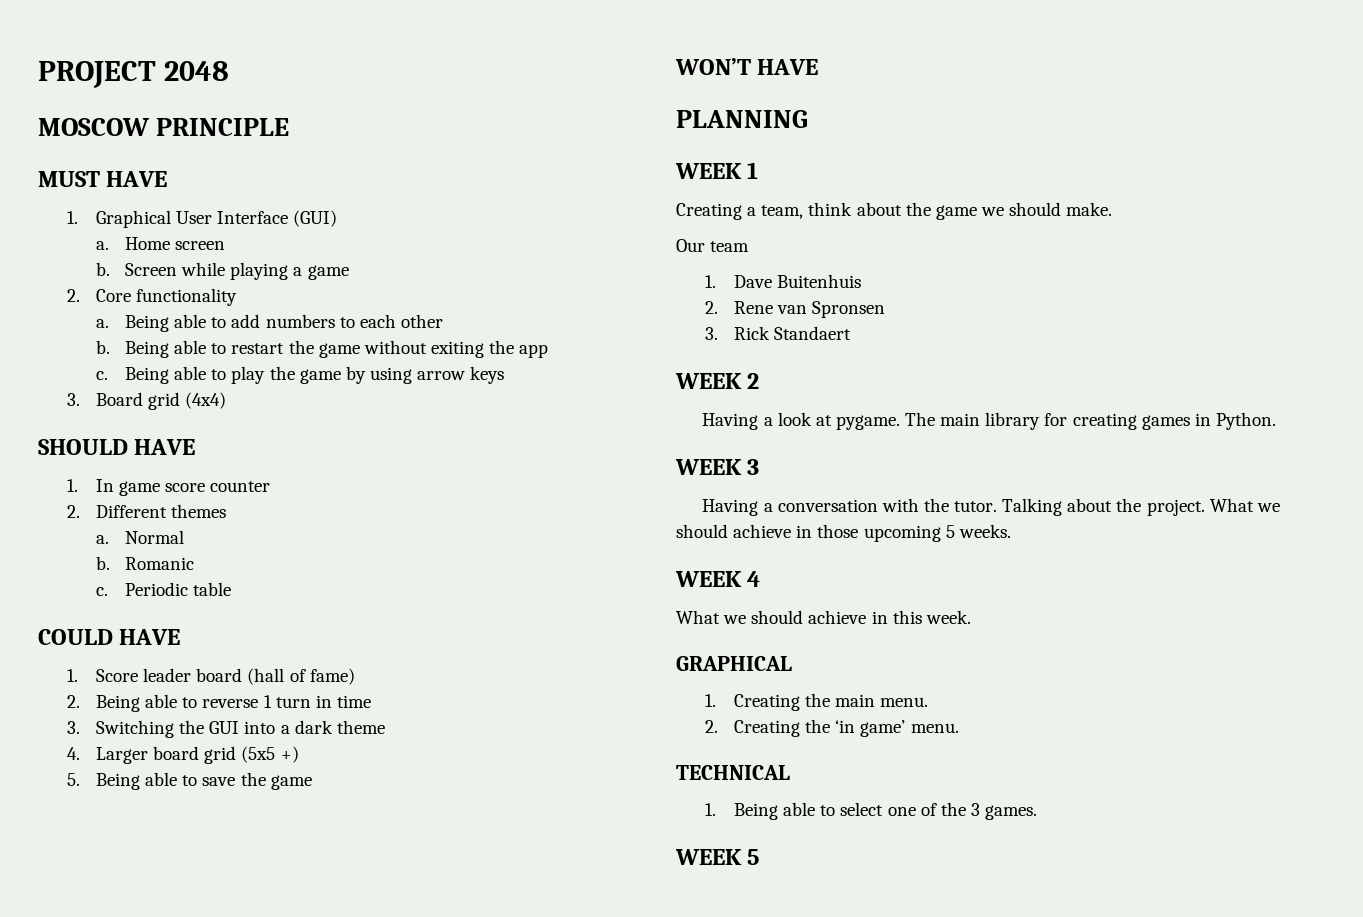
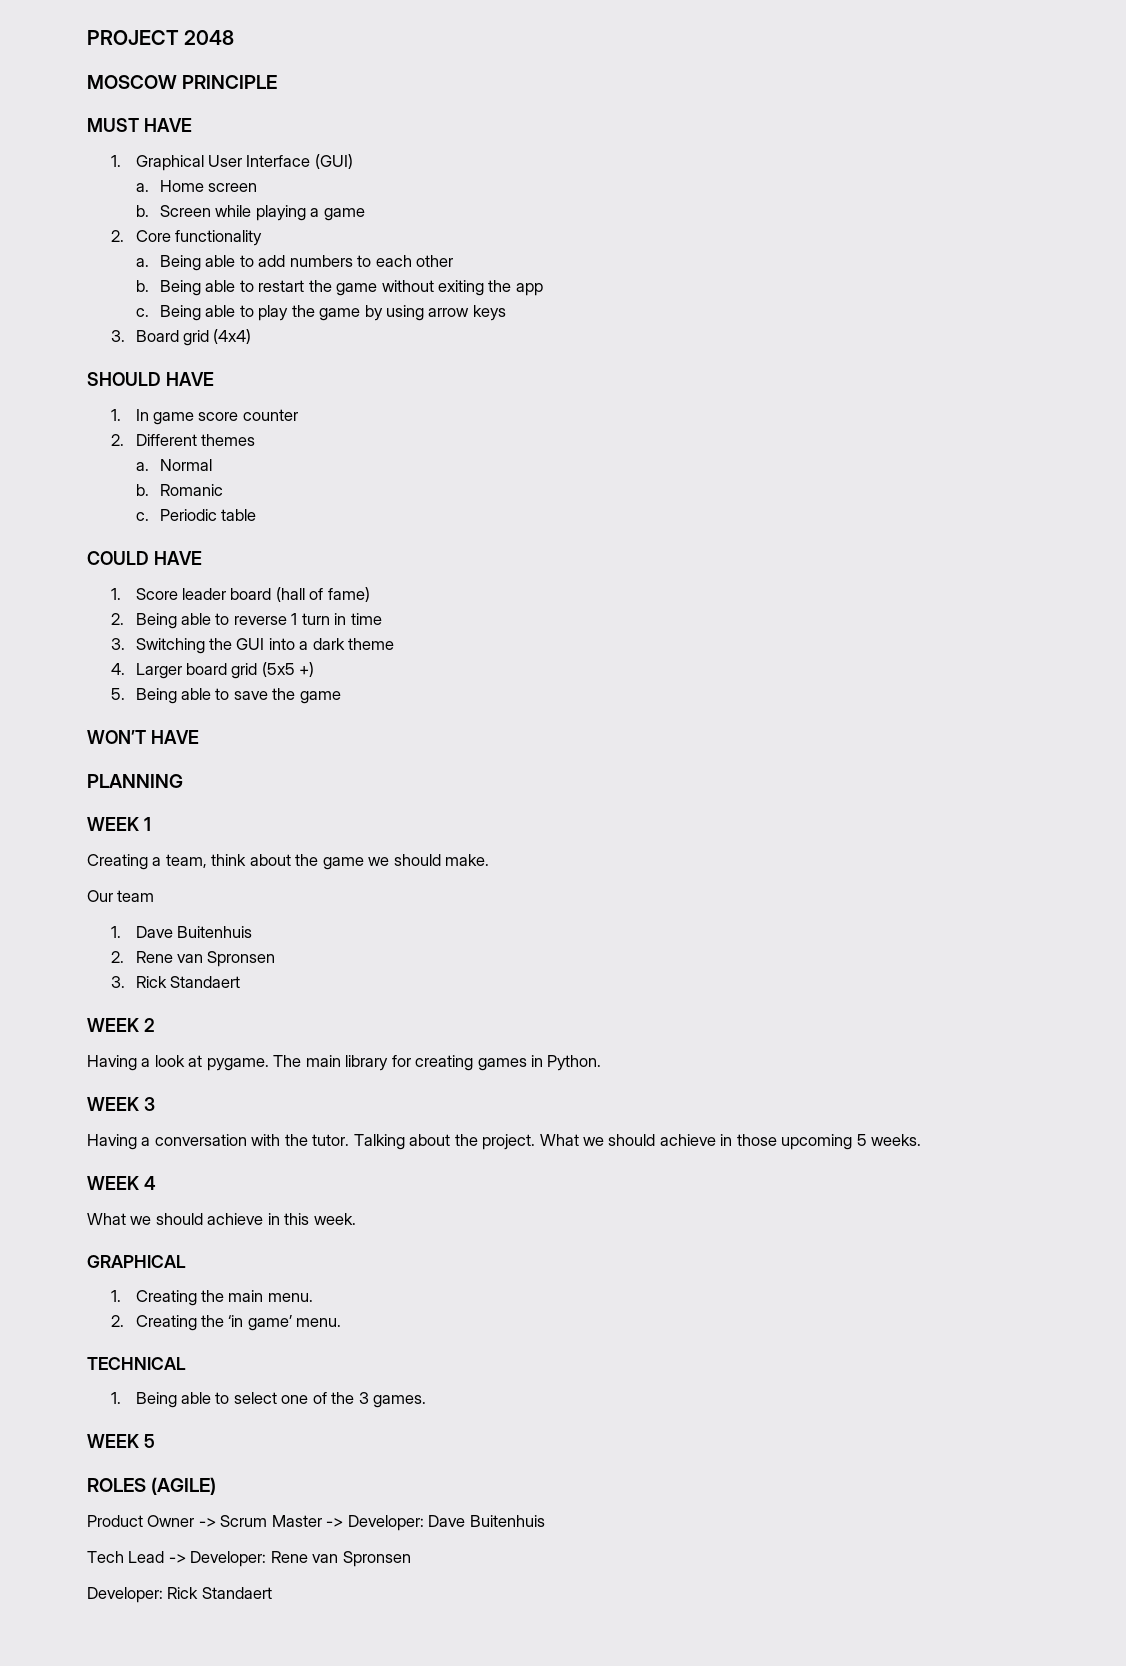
+ ROLES (AGILE)
+ Product Owner -> Scrum Master -> Developer: Dave Buitenhuis
+ Tech Lead -> Developer: Rene van Spronsen
+ Developer: Rick Standaert

